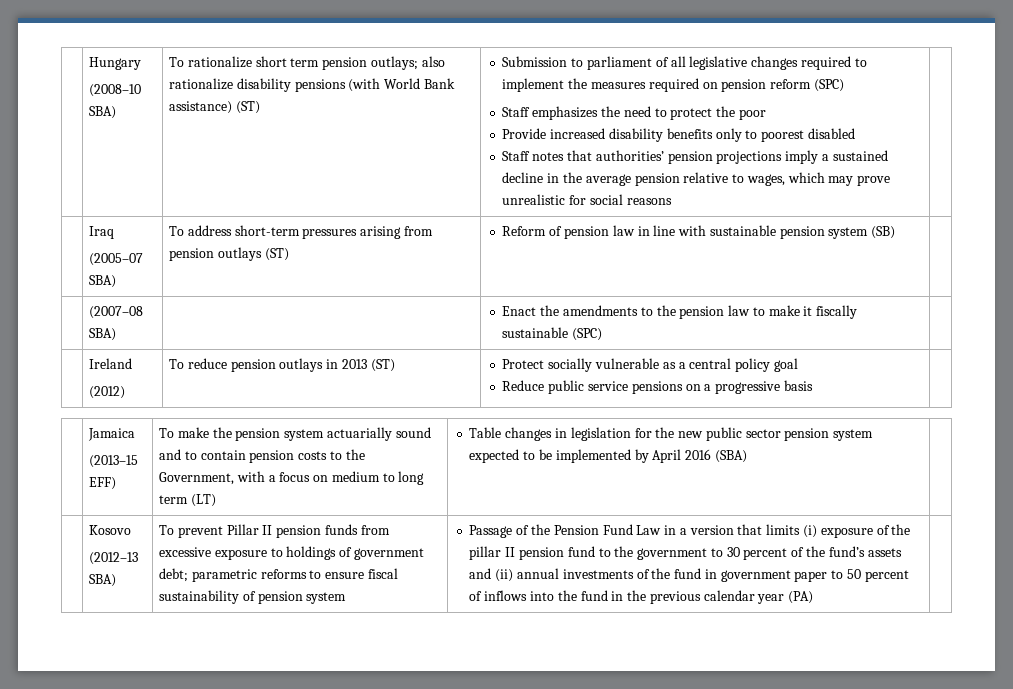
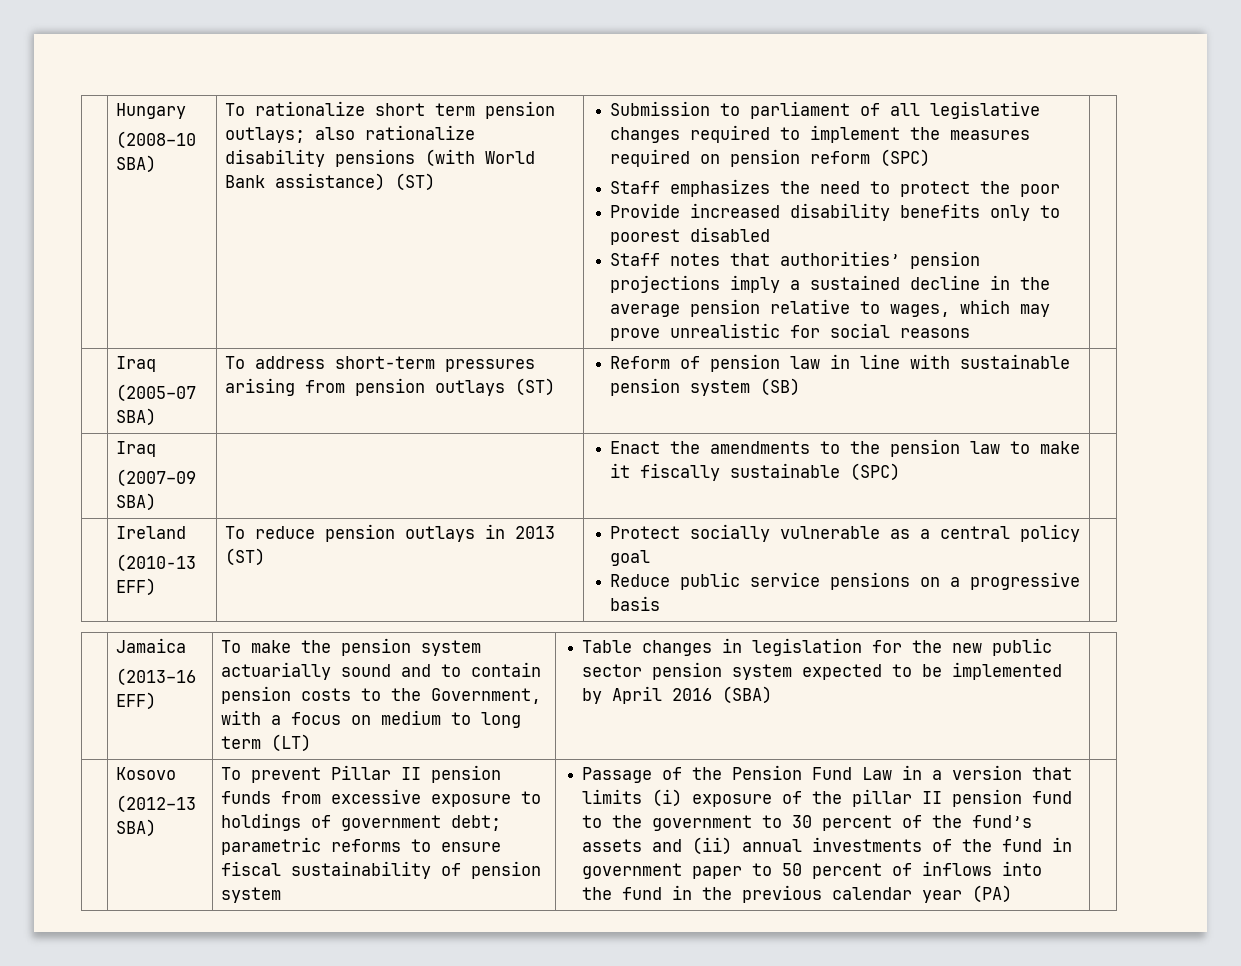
  Staff notes that authorities’ pension projections imply a sustained decline in the average pension relative to wages, which may prove unrealistic for social reasons |
  | Iraq
  (2005–07 SBA) | To address short-term pressures arising from pension outlays (ST) | Reform of pension law in line with sustainable pension system (SB) |
- | (2007–08 SBA) | | Enact the amendments to the pension law to make it fiscally sustainable (SPC) |
+ | Iraq
+ (2007–09 SBA) | | Enact the amendments to the pension law to make it fiscally sustainable (SPC) |
  | Ireland
- (2012) | To reduce pension outlays in 2013 (ST) | Protect socially vulnerable as a central policy goal
+ (2010-13 EFF) | To reduce pension outlays in 2013 (ST) | Protect socially vulnerable as a central policy goal
- (2013–15 EFF)
+ (2013–16 EFF)

